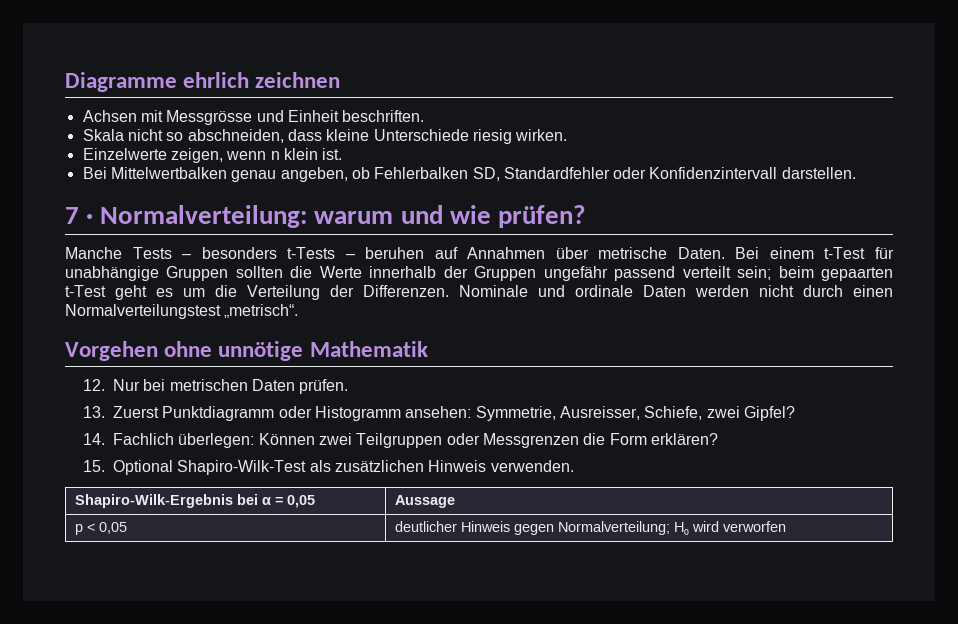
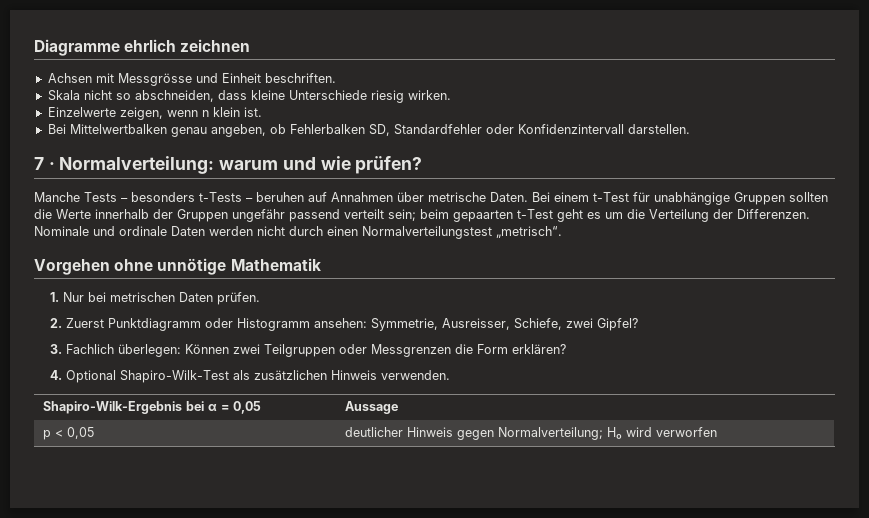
- 12. Nur bei metrischen Daten prüfen.
+ 1. Nur bei metrischen Daten prüfen.
- 13. Zuerst Punktdiagramm oder Histogramm ansehen: Symmetrie, Ausreisser, Schiefe, zwei Gipfel?
+ 2. Zuerst Punktdiagramm oder Histogramm ansehen: Symmetrie, Ausreisser, Schiefe, zwei Gipfel?
- 14. Fachlich überlegen: Können zwei Teilgruppen oder Messgrenzen die Form erklären?
+ 3. Fachlich überlegen: Können zwei Teilgruppen oder Messgrenzen die Form erklären?
- 15. Optional Shapiro-Wilk-Test als zusätzlichen Hinweis verwenden.
+ 4. Optional Shapiro-Wilk-Test als zusätzlichen Hinweis verwenden.

